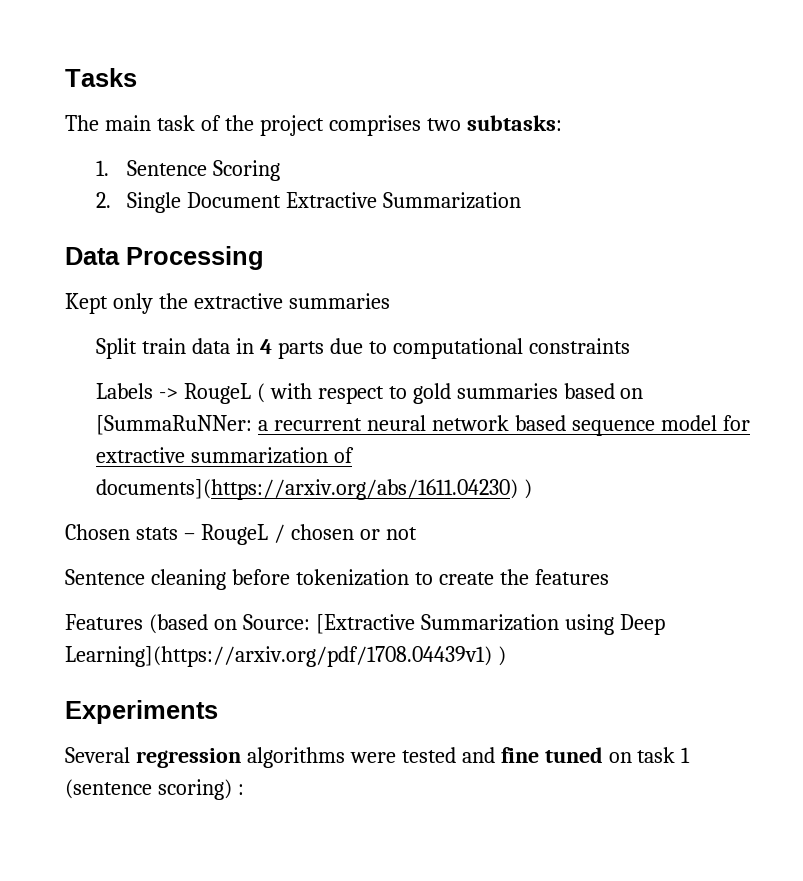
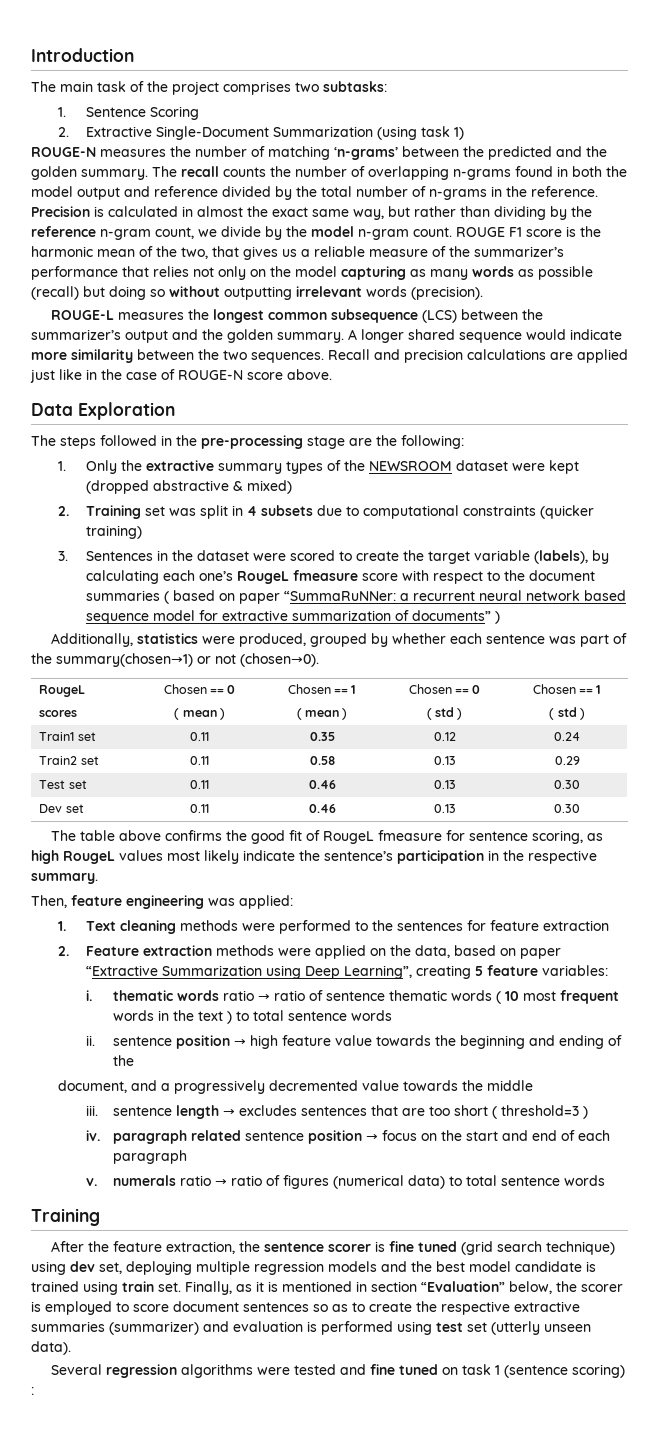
- Tasks
+ Introduction
- 2. Single Document Extractive Summarization
- Data Processing
- Kept only the extractive summaries
- Split train data in 4 parts due to computational constraints
- Labels -> RougeL ( with respect to gold summaries based on [SummaRuNNer: a recurrent neural network based sequence model for extractive summarization of documents](https://arxiv.org/abs/1611.04230) )
- Chosen stats – RougeL / chosen or not
- Sentence cleaning before tokenization to create the features
- Features (based on Source: [Extractive Summarization using Deep Learning](https://arxiv.org/pdf/1708.04439v1) )
- Experiments
+ 2. Extractive Single-Document Summarization (using task 1)
+ ROUGE-N measures the number of matching ‘n-grams’ between the predicted and the golden summary. The recall counts the number of overlapping n-grams found in both the model output and reference divided by the total number of n-grams in the reference. Precision is calculated in almost the exact same way, but rather than dividing by the reference n-gram count, we divide by the model n-gram count. ROUGE F1 score is the harmonic mean of the two, that gives us a reliable measure of the summarizer’s performance that relies not only on the model capturing as many words as possible (recall) but doing so without outputting irrelevant words (precision).
+ ROUGE-L measures the longest common subsequence (LCS) between the summarizer’s output and the golden summary. A longer shared sequence would indicate more similarity between the two sequences. Recall and precision calculations are applied just like in the case of ROUGE-N score above.
+ Data Exploration
+ The steps followed in the pre-processing stage are the following:
+ 1. Only the extractive summary types of the NEWSROOM dataset were kept (dropped abstractive & mixed)
+ 2. Training set was split in 4 subsets due to computational constraints (quicker training)
+ 3. Sentences in the dataset were scored to create the target variable (labels), by calculating each one’s RougeL fmeasure score with respect to the document summaries ( based on paper “SummaRuNNer: a recurrent neural network based sequence model for extractive summarization of documents” )
+ Additionally, statistics were produced, grouped by whether each sentence was part of the summary(chosen→1) or not (chosen→0).
+ RougeL
+ scores | Chosen == 0
+ ( mean ) | Chosen == 1
+ ( mean ) | Chosen == 0
+ ( std ) | Chosen == 1
+ ( std )
+ Train1 set | 0.11 | 0.35 | 0.12 | 0.24
+ Train2 set | 0.11 | 0.58 | 0.13 | 0.29
+ Test set | 0.11 | 0.46 | 0.13 | 0.30
+ Dev set | 0.11 | 0.46 | 0.13 | 0.30
+ The table above confirms the good fit of RougeL fmeasure for sentence scoring, as high RougeL values most likely indicate the sentence’s participation in the respective summary.
+ Then, feature engineering was applied:
+ 1. Text cleaning methods were performed to the sentences for feature extraction
+ 2. Feature extraction methods were applied on the data, based on paper “Extractive Summarization using Deep Learning”, creating 5 feature variables:
+ i. thematic words ratio → ratio of sentence thematic words ( 10 most frequent words in the text ) to total sentence words
+ ii. sentence position → high feature value towards the beginning and ending of the
+ document, and a progressively decremented value towards the middle
+ iii. sentence length → excludes sentences that are too short ( threshold=3 )
+ iv. paragraph related sentence position → focus on the start and end of each paragraph
+ v. numerals ratio → ratio of figures (numerical data) to total sentence words
+ Training
+ After the feature extraction, the sentence scorer is fine tuned (grid search technique) using dev set, deploying multiple regression models and the best model candidate is trained using train set. Finally, as it is mentioned in section “Evaluation” below, the scorer is employed to score document sentences so as to create the respective extractive summaries (summarizer) and evaluation is performed using test set (utterly unseen data).

